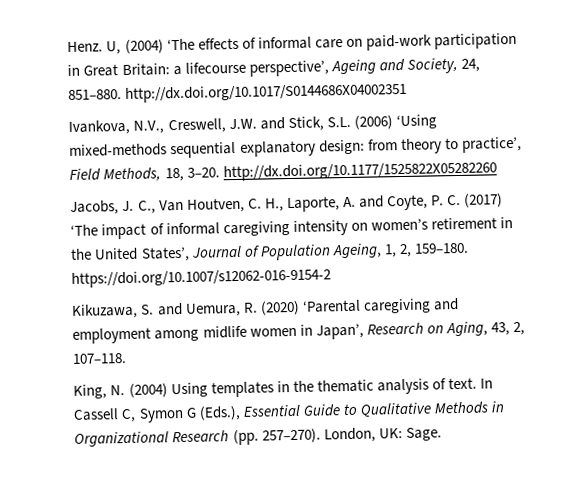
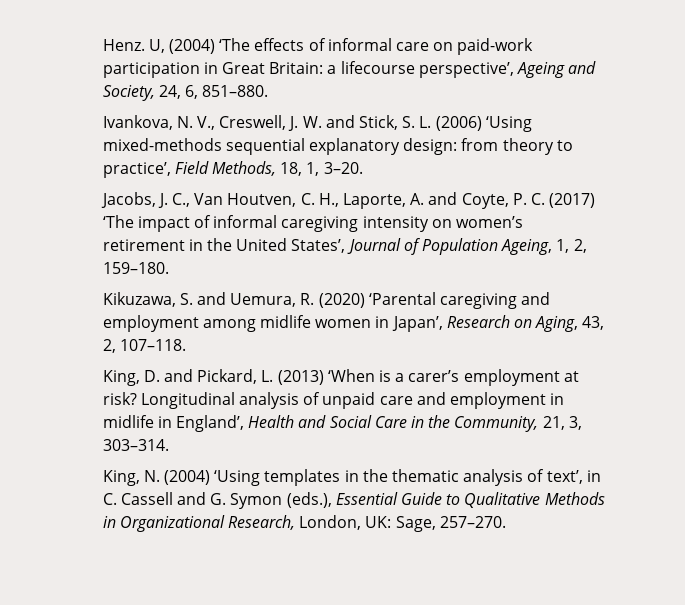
- U, (2004) ‘The effects of informal care on paid-work participation in Great Britain: a lifecourse perspective’, Ageing and Society, 24, 851–880. http://dx.doi.org/10.1017/S0144686X04002351
+ U, (2004) ‘The effects of informal care on paid-work participation in Great Britain: a lifecourse perspective’, Ageing and Society, 24, 6, 851–880.
- Ivankova, N.V., Creswell, J.W. and Stick, S.L. (2006) ‘Using mixed-methods sequential explanatory design: from theory to practice’, Field Methods, 18, 3–20. http://dx.doi.org/10.1177/1525822X05282260
+ Ivankova, N. V., Creswell, J. W. and Stick, S. L. (2006) ‘Using mixed-methods sequential explanatory design: from theory to practice’, Field Methods, 18, 1, 3–20.
- Jacobs, J. C., Van Houtven, C. H., Laporte, A. and Coyte, P. C. (2017) ‘The impact of informal caregiving intensity on women’s retirement in the United States’, Journal of Population Ageing, 1, 2, 159–180. https://doi.org/10.1007/s12062-016-9154-2
+ Jacobs, J. C., Van Houtven, C. H., Laporte, A. and Coyte, P. C. (2017) ‘The impact of informal caregiving intensity on women’s retirement in the United States’, Journal of Population Ageing, 1, 2, 159–180.
+ King, D. and Pickard, L. (2013) ‘When is a carer’s employment at risk? Longitudinal analysis of unpaid care and employment in midlife in England’, Health and Social Care in the Community, 21, 3, 303–314.
- King, N. (2004) Using templates in the thematic analysis of text. In Cassell C, Symon G (Eds.), Essential Guide to Qualitative Methods in Organizational Research (pp. 257–270). London, UK: Sage.
+ King, N. (2004) ‘Using templates in the thematic analysis of text’, in C. Cassell and G. Symon (eds.), Essential Guide to Qualitative Methods in Organizational Research, London, UK: Sage, 257–270.

